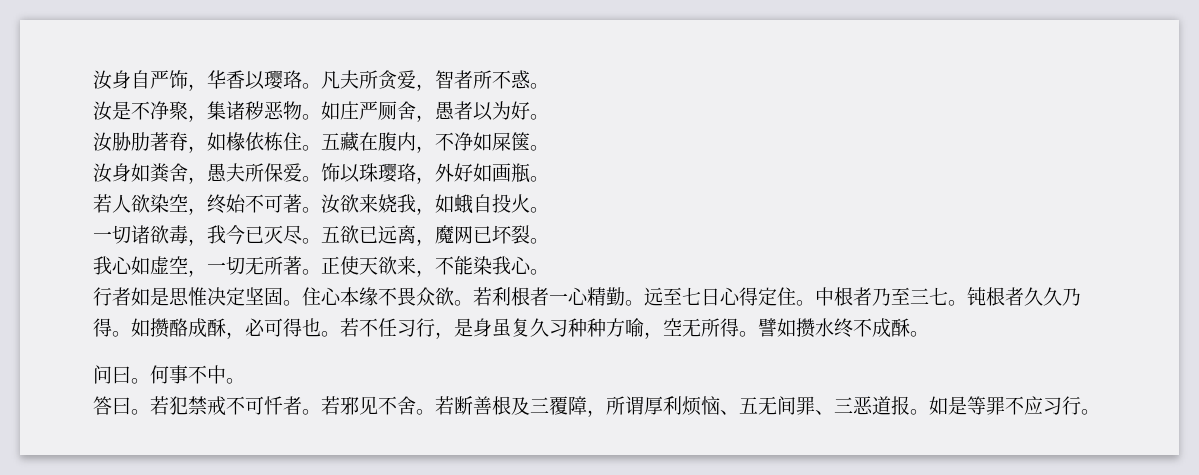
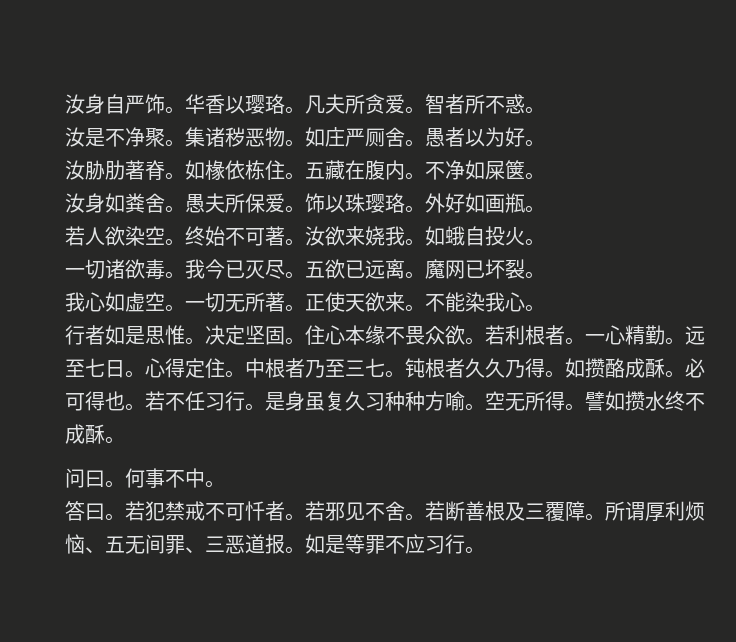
- 汝身自严饰，华香以璎珞。
+ 汝身自严饰。华香以璎珞。
- 凡夫所贪爱，智者所不惑。
+ 凡夫所贪爱。智者所不惑。
- 汝是不净聚，集诸秽恶物。
+ 汝是不净聚。集诸秽恶物。
- 如庄严厕舍，愚者以为好。
+ 如庄严厕舍。愚者以为好。
- 汝胁肋著脊，如椽依栋住。
+ 汝胁肋著脊。如椽依栋住。
- 五藏在腹内，不净如屎箧。
+ 五藏在腹内。不净如屎箧。
- 汝身如粪舍，愚夫所保爱。
+ 汝身如粪舍。愚夫所保爱。
- 饰以珠璎珞，外好如画瓶。
+ 饰以珠璎珞。外好如画瓶。
- 若人欲染空，终始不可著。
+ 若人欲染空。终始不可著。
- 汝欲来娆我，如蛾自投火。
+ 汝欲来娆我。如蛾自投火。
- 一切诸欲毒，我今已灭尽。
+ 一切诸欲毒。我今已灭尽。
- 五欲已远离，魔网已坏裂。
+ 五欲已远离。魔网已坏裂。
- 我心如虚空，一切无所著。
+ 我心如虚空。一切无所著。
- 正使天欲来，不能染我心。
+ 正使天欲来。不能染我心。
- 行者如是思惟决定坚固。
+ 行者如是思惟。决定坚固。
- 若利根者一心精勤。
+ 若利根者。一心精勤。
- 远至七日心得定住。
+ 远至七日。心得定住。
- 如攒酪成酥，必可得也。
+ 如攒酪成酥。必可得也。
- 若不任习行，是身虽复久习种种方喻，空无所得。
+ 若不任习行。是身虽复久习种种方喻。空无所得。
- 若断善根及三覆障，所谓厚利烦恼、五无间罪、三恶道报。
+ 若断善根及三覆障。所谓厚利烦恼、五无间罪、三恶道报。

